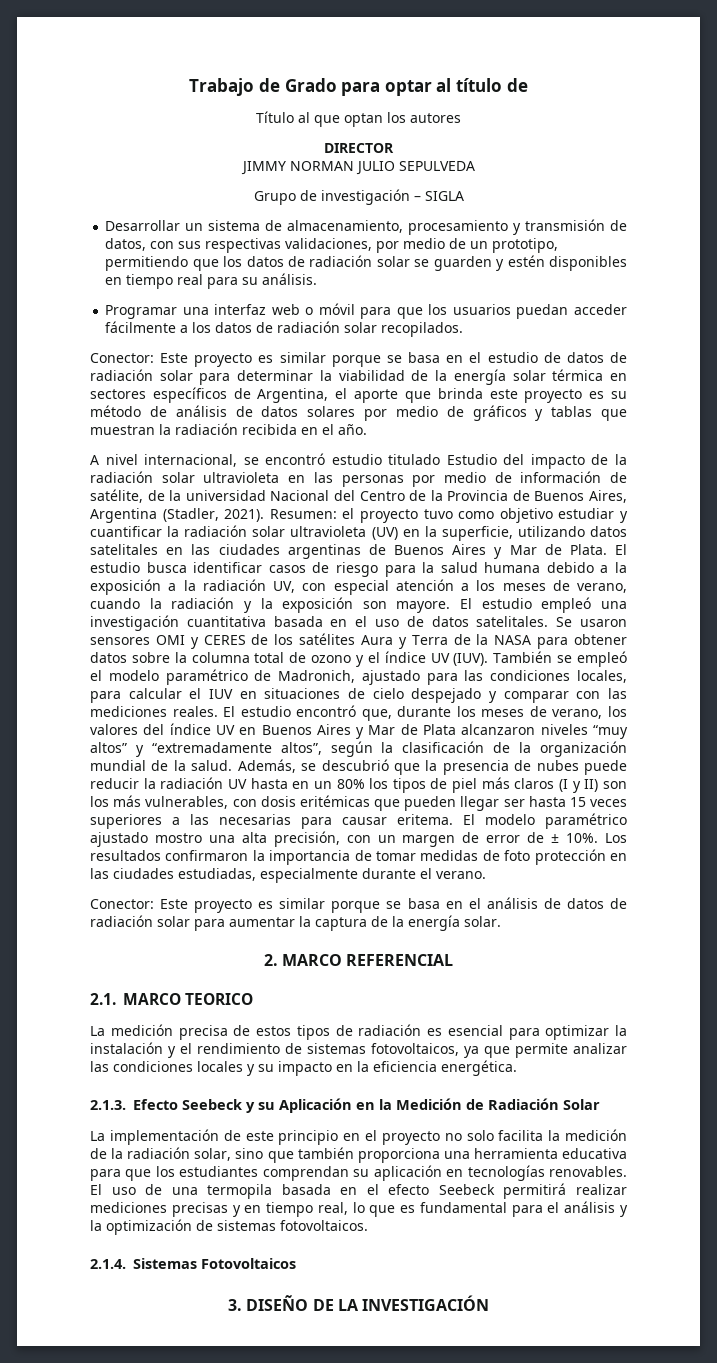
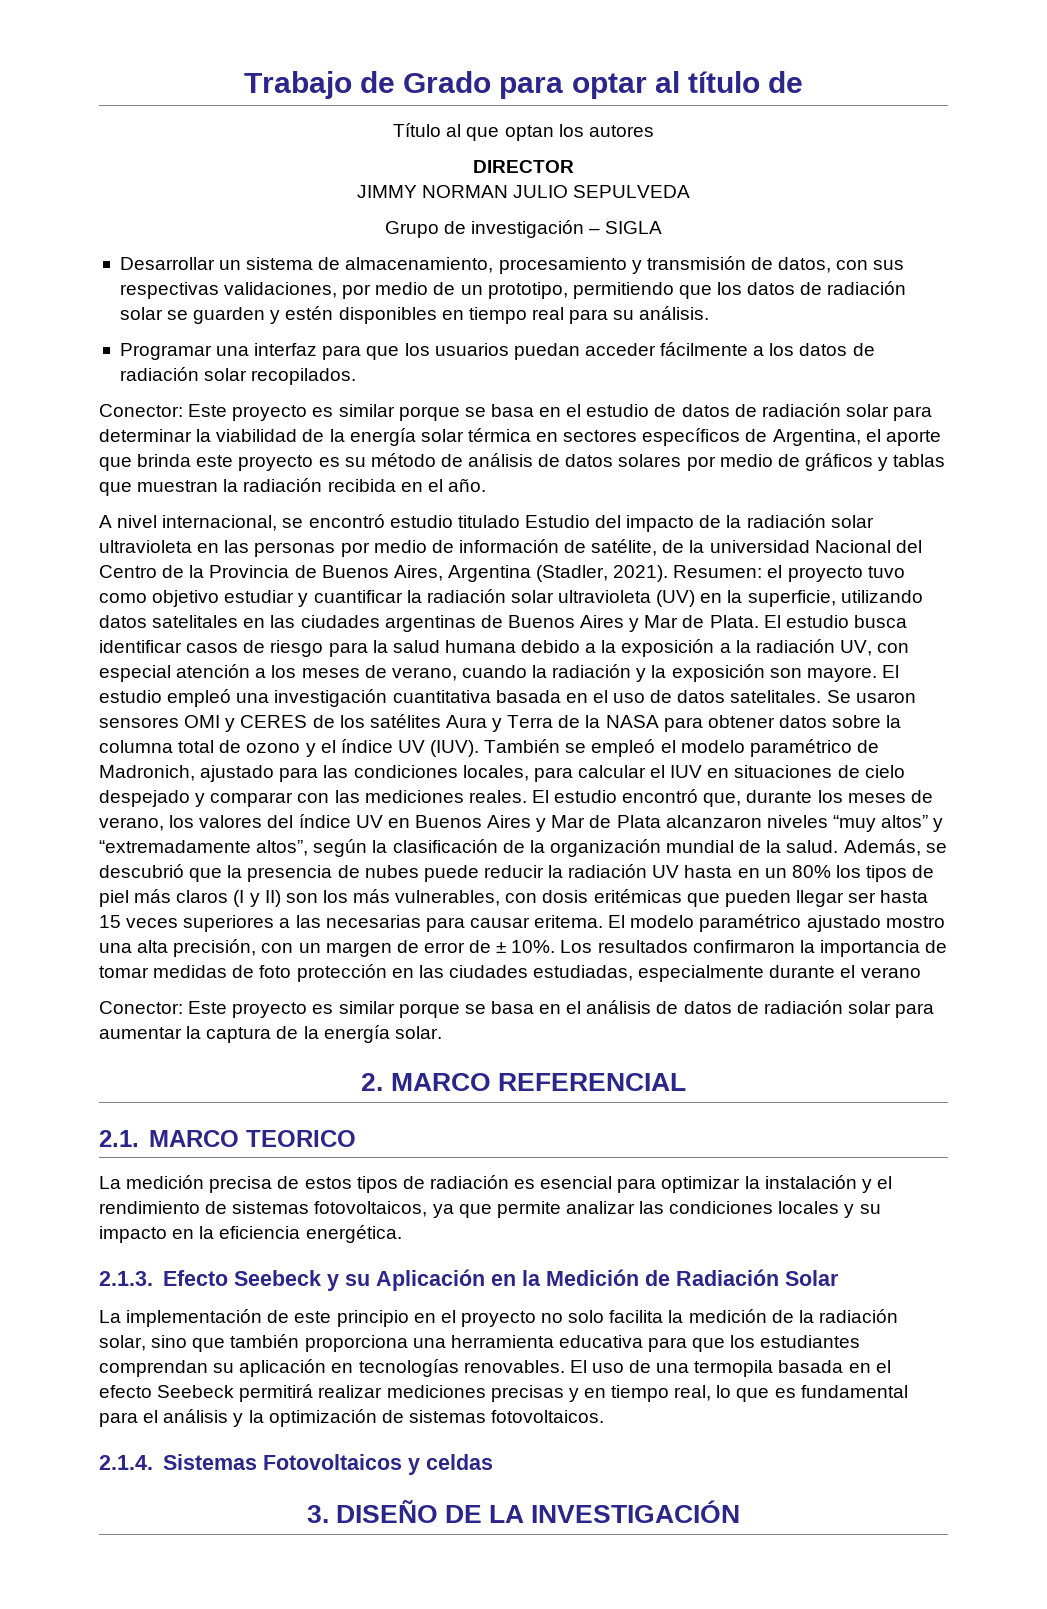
- Programar una interfaz web o móvil para que los usuarios puedan acceder fácilmente a los datos de radiación solar recopilados.
+ Programar una interfaz para que los usuarios puedan acceder fácilmente a los datos de radiación solar recopilados.
- Los resultados confirmaron la importancia de tomar medidas de foto protección en las ciudades estudiadas, especialmente durante el verano.
+ Los resultados confirmaron la importancia de tomar medidas de foto protección en las ciudades estudiadas, especialmente durante el verano
- 2.1.4. Sistemas Fotovoltaicos
+ 2.1.4. Sistemas Fotovoltaicos y celdas

